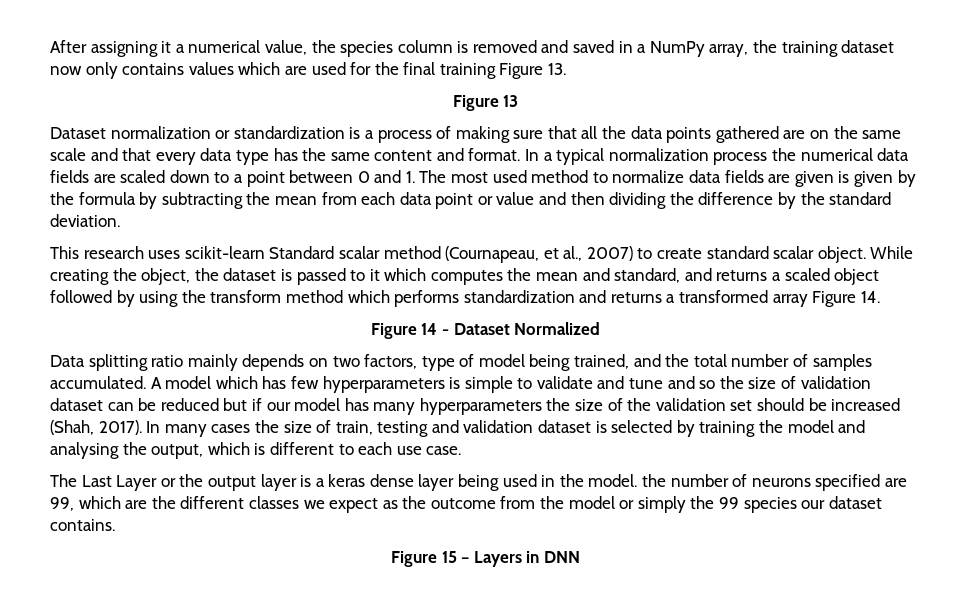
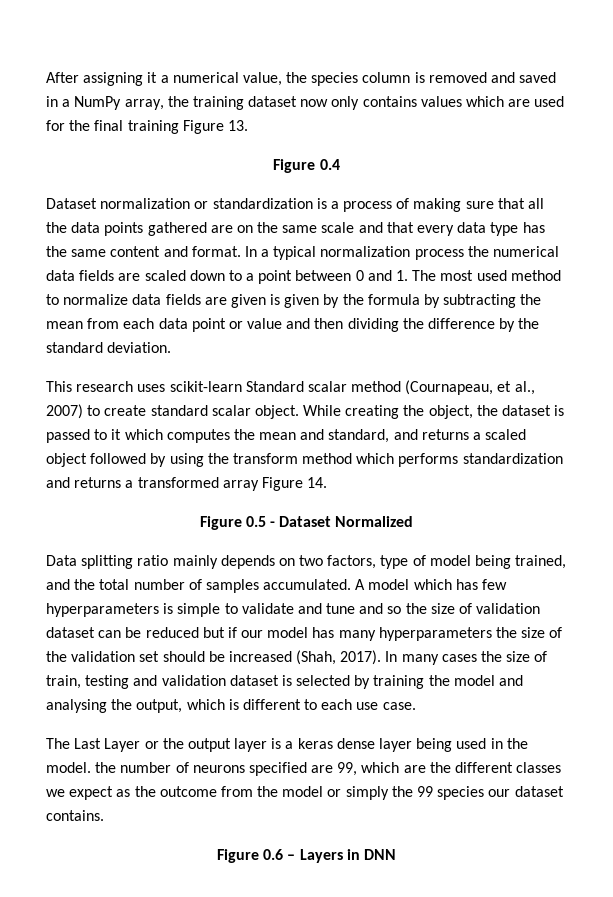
- Figure 13
+ Figure 0.4
- Figure 14 - Dataset Normalized
+ Figure 0.5 - Dataset Normalized
- Figure 15 – Layers in DNN
+ Figure 0.6 – Layers in DNN

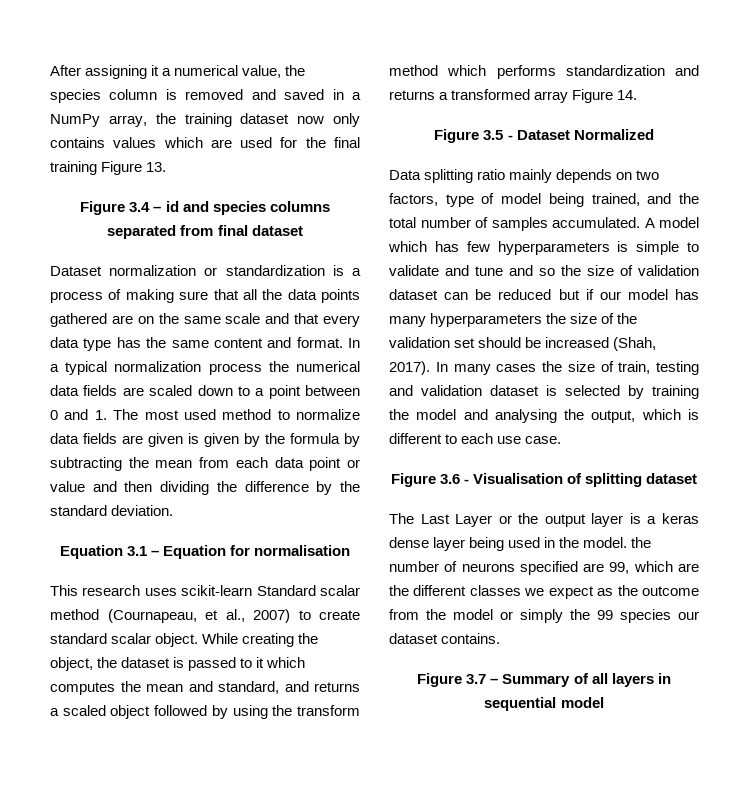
- Figure 0.4
+ Figure 3.4 – id and species columns separated from final dataset
+ Equation 3.1 – Equation for normalisation
- Figure 0.5 - Dataset Normalized
+ Figure 3.5 - Dataset Normalized
+ Figure 3.6 - Visualisation of splitting dataset
- Figure 0.6 – Layers in DNN
+ Figure 3.7 – Summary of all layers in sequential model

